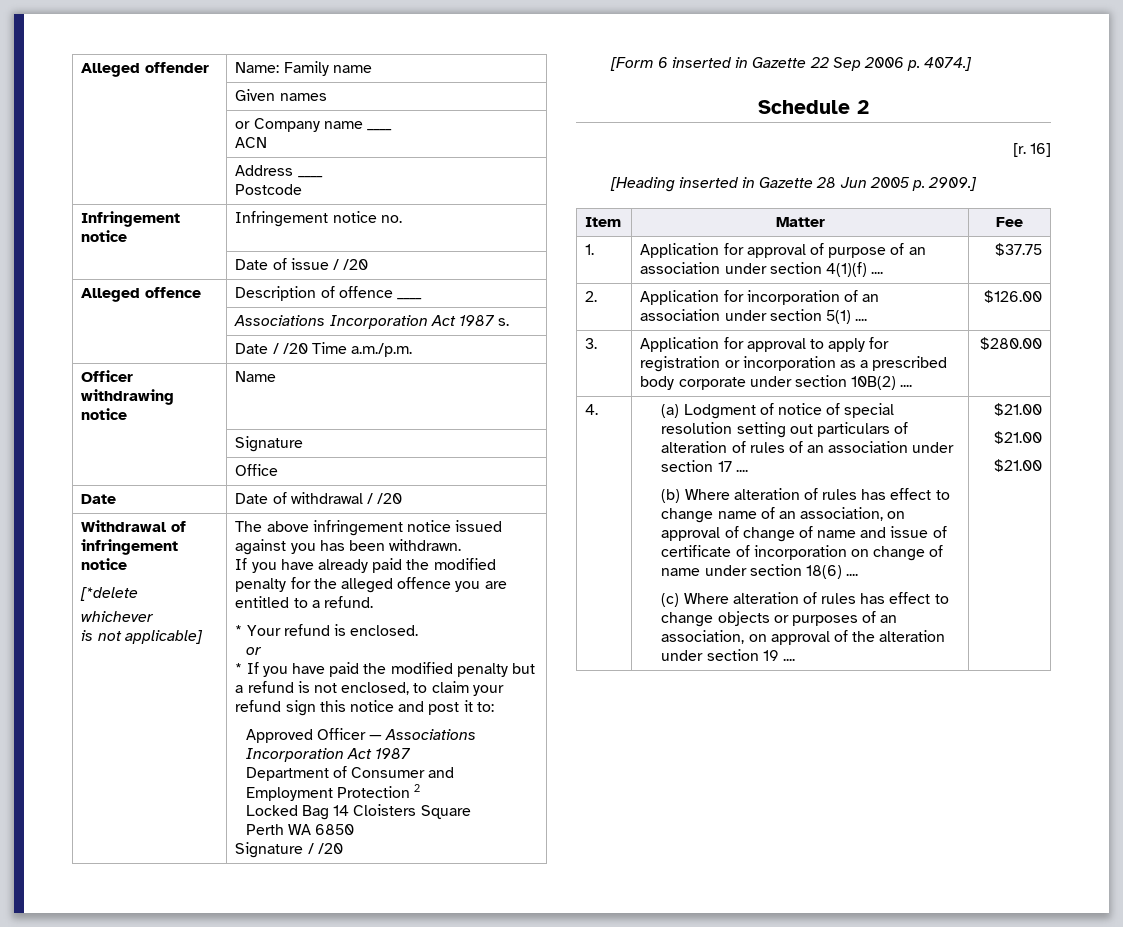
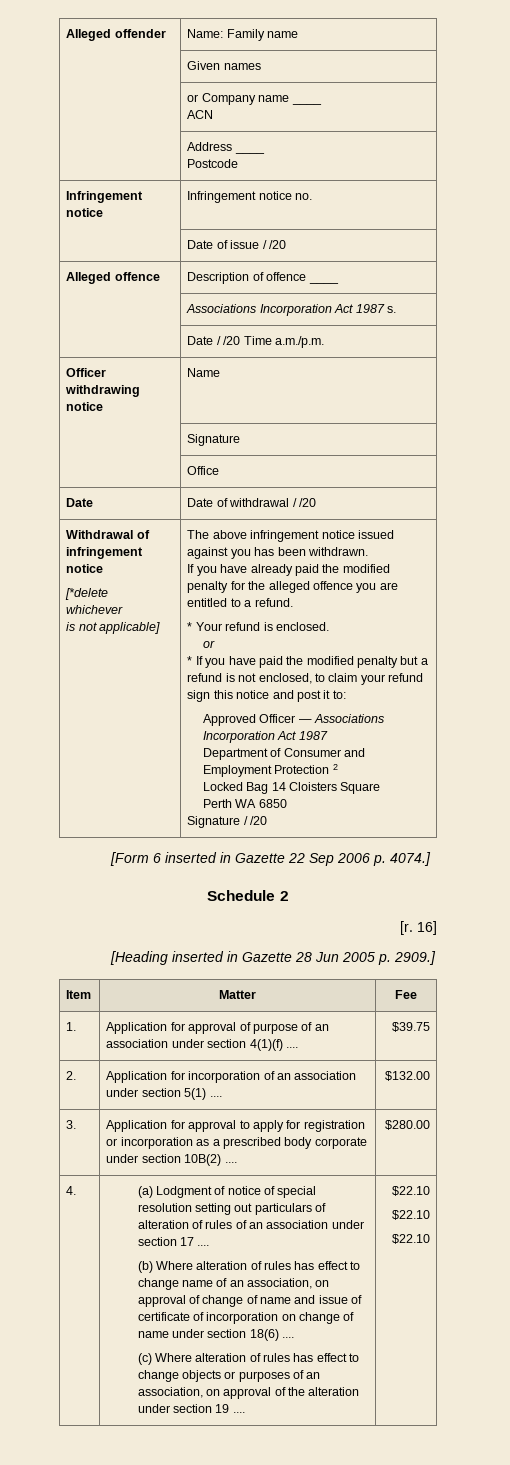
- 1. | Application for approval of purpose of an association under section 4(1)(f) .... | $37.75
+ 1. | Application for approval of purpose of an association under section 4(1)(f) .... | $39.75
- 2. | Application for incorporation of an association under section 5(1) .... | $126.00
+ 2. | Application for incorporation of an association under section 5(1) .... | $132.00
- (c) Where alteration of rules has effect to change objects or purposes of an association, on approval of the alteration under section 19 .... | $21.00
- $21.00
- $21.00
+ (c) Where alteration of rules has effect to change objects or purposes of an association, on approval of the alteration under section 19 .... | $22.10
+ $22.10
+ $22.10

